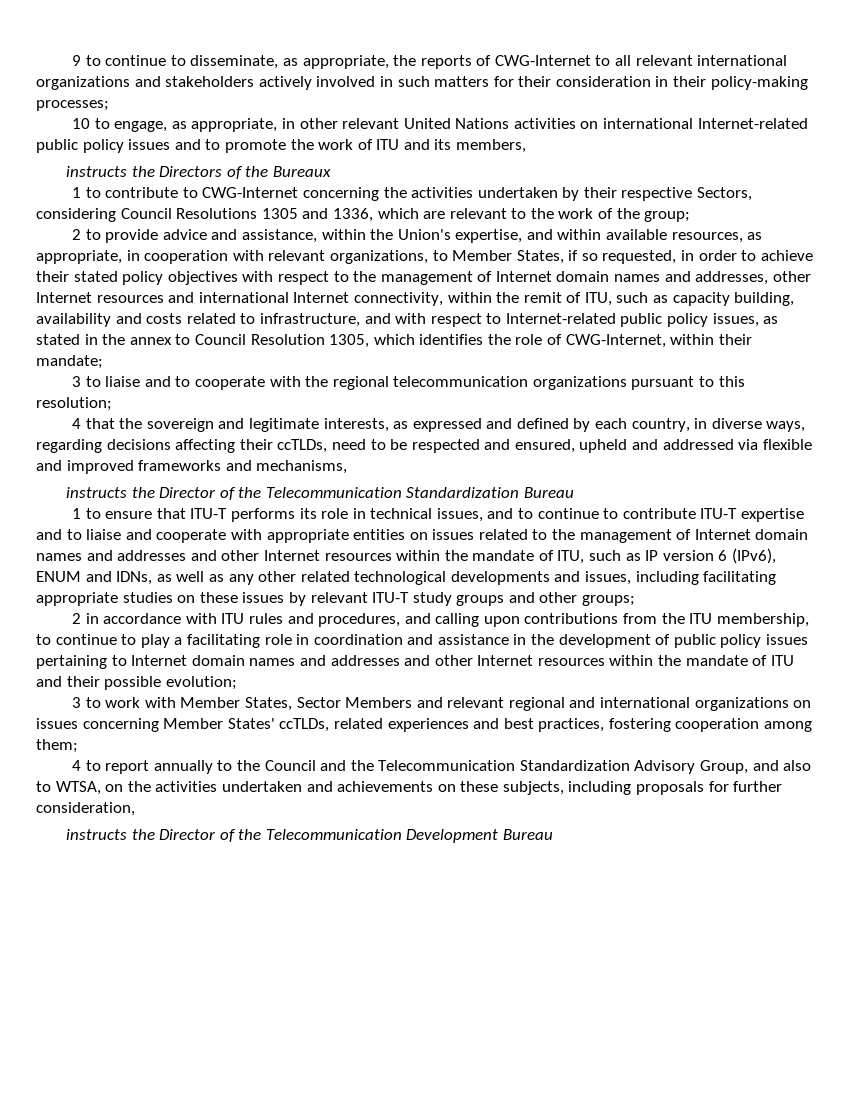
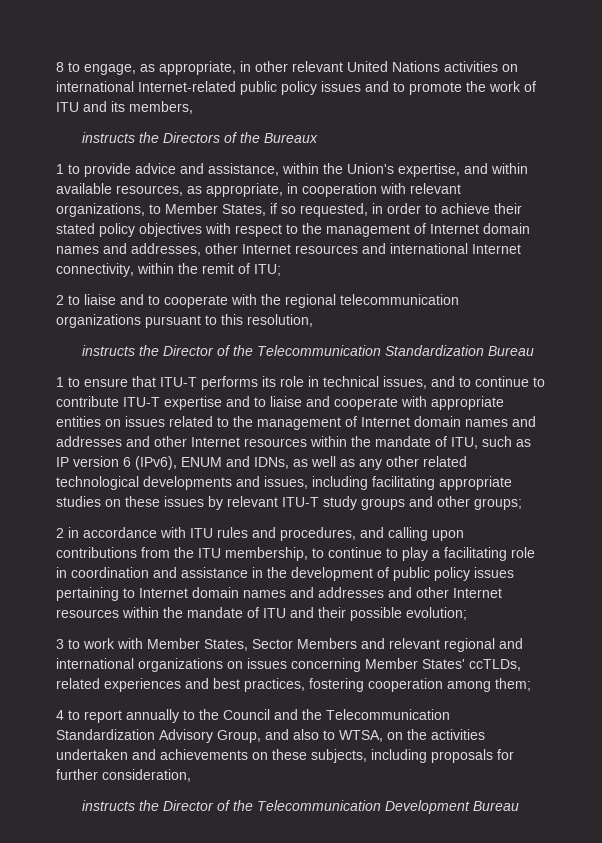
- 9 to continue to disseminate, as appropriate, the reports of CWG-Internet to all relevant international organizations and stakeholders actively involved in such matters for their consideration in their policy-making processes;
- 10 to engage, as appropriate, in other relevant United Nations activities on international Internet-related public policy issues and to promote the work of ITU and its members,
+ 8 to engage, as appropriate, in other relevant United Nations activities on international Internet-related public policy issues and to promote the work of ITU and its members,
- 1 to contribute to CWG-Internet concerning the activities undertaken by their respective Sectors, considering Council Resolutions 1305 and 1336, which are relevant to the work of the group;
- 2 to provide advice and assistance, within the Union's expertise, and within available resources, as appropriate, in cooperation with relevant organizations, to Member States, if so requested, in order to achieve their stated policy objectives with respect to the management of Internet domain names and addresses, other Internet resources and international Internet connectivity, within the remit of ITU, such as capacity building, availability and costs related to infrastructure, and with respect to Internet-related public policy issues, as stated in the annex to Council Resolution 1305, which identifies the role of CWG-Internet, within their mandate;
- 3 to liaise and to cooperate with the regional telecommunication organizations pursuant to this resolution;
- 4 that the sovereign and legitimate interests, as expressed and defined by each country, in diverse ways, regarding decisions affecting their ccTLDs, need to be respected and ensured, upheld and addressed via flexible and improved frameworks and mechanisms,
+ 1 to provide advice and assistance, within the Union's expertise, and within available resources, as appropriate, in cooperation with relevant organizations, to Member States, if so requested, in order to achieve their stated policy objectives with respect to the management of Internet domain names and addresses, other Internet resources and international Internet connectivity, within the remit of ITU;
+ 2 to liaise and to cooperate with the regional telecommunication organizations pursuant to this resolution,

